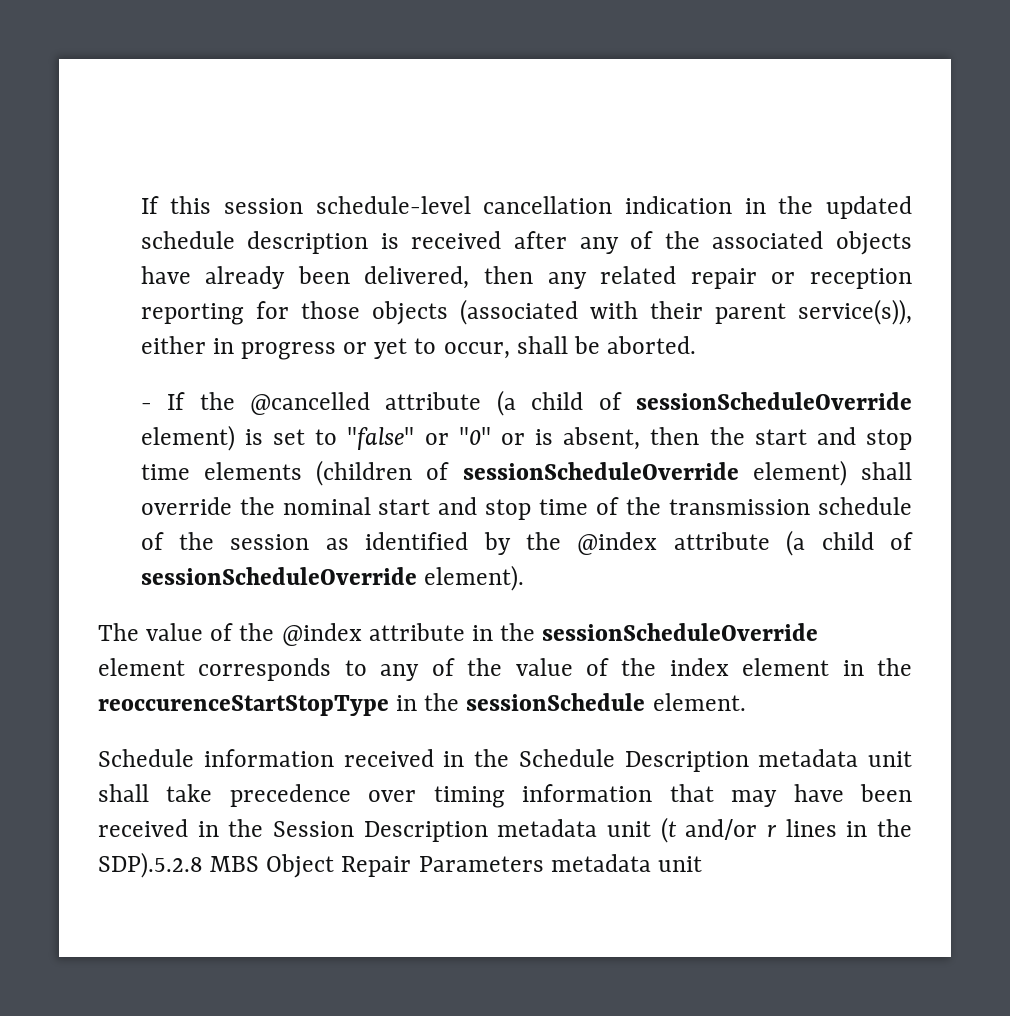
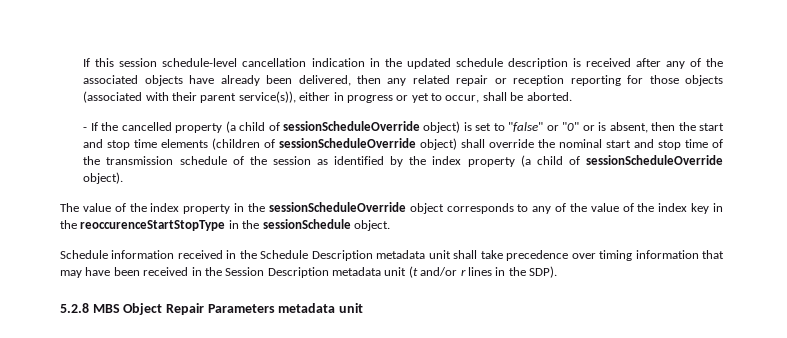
- - If the @cancelled attribute (a child of sessionScheduleOverride element) is set to "false" or "0" or is absent, then the start and stop time elements (children of sessionScheduleOverride element) shall override the nominal start and stop time of the transmission schedule of the session as identified by the @index attribute (a child of sessionScheduleOverride element).
+ - If the cancelled property (a child of sessionScheduleOverride object) is set to "false" or "0" or is absent, then the start and stop time elements (children of sessionScheduleOverride object) shall override the nominal start and stop time of the transmission schedule of the session as identified by the index property (a child of sessionScheduleOverride object).
- The value of the @index attribute in the sessionScheduleOverride element corresponds to any of the value of the index element in the reoccurenceStartStopType in the sessionSchedule element.
+ The value of the index property in the sessionScheduleOverride object corresponds to any of the value of the index key in the reoccurenceStartStopType in the sessionSchedule object.
- Schedule information received in the Schedule Description metadata unit shall take precedence over timing information that may have been received in the Session Description metadata unit (t and/or r lines in the SDP).5.2.8 MBS Object Repair Parameters metadata unit
+ Schedule information received in the Schedule Description metadata unit shall take precedence over timing information that may have been received in the Session Description metadata unit (t and/or r lines in the SDP).
+ 5.2.8 MBS Object Repair Parameters metadata unit

